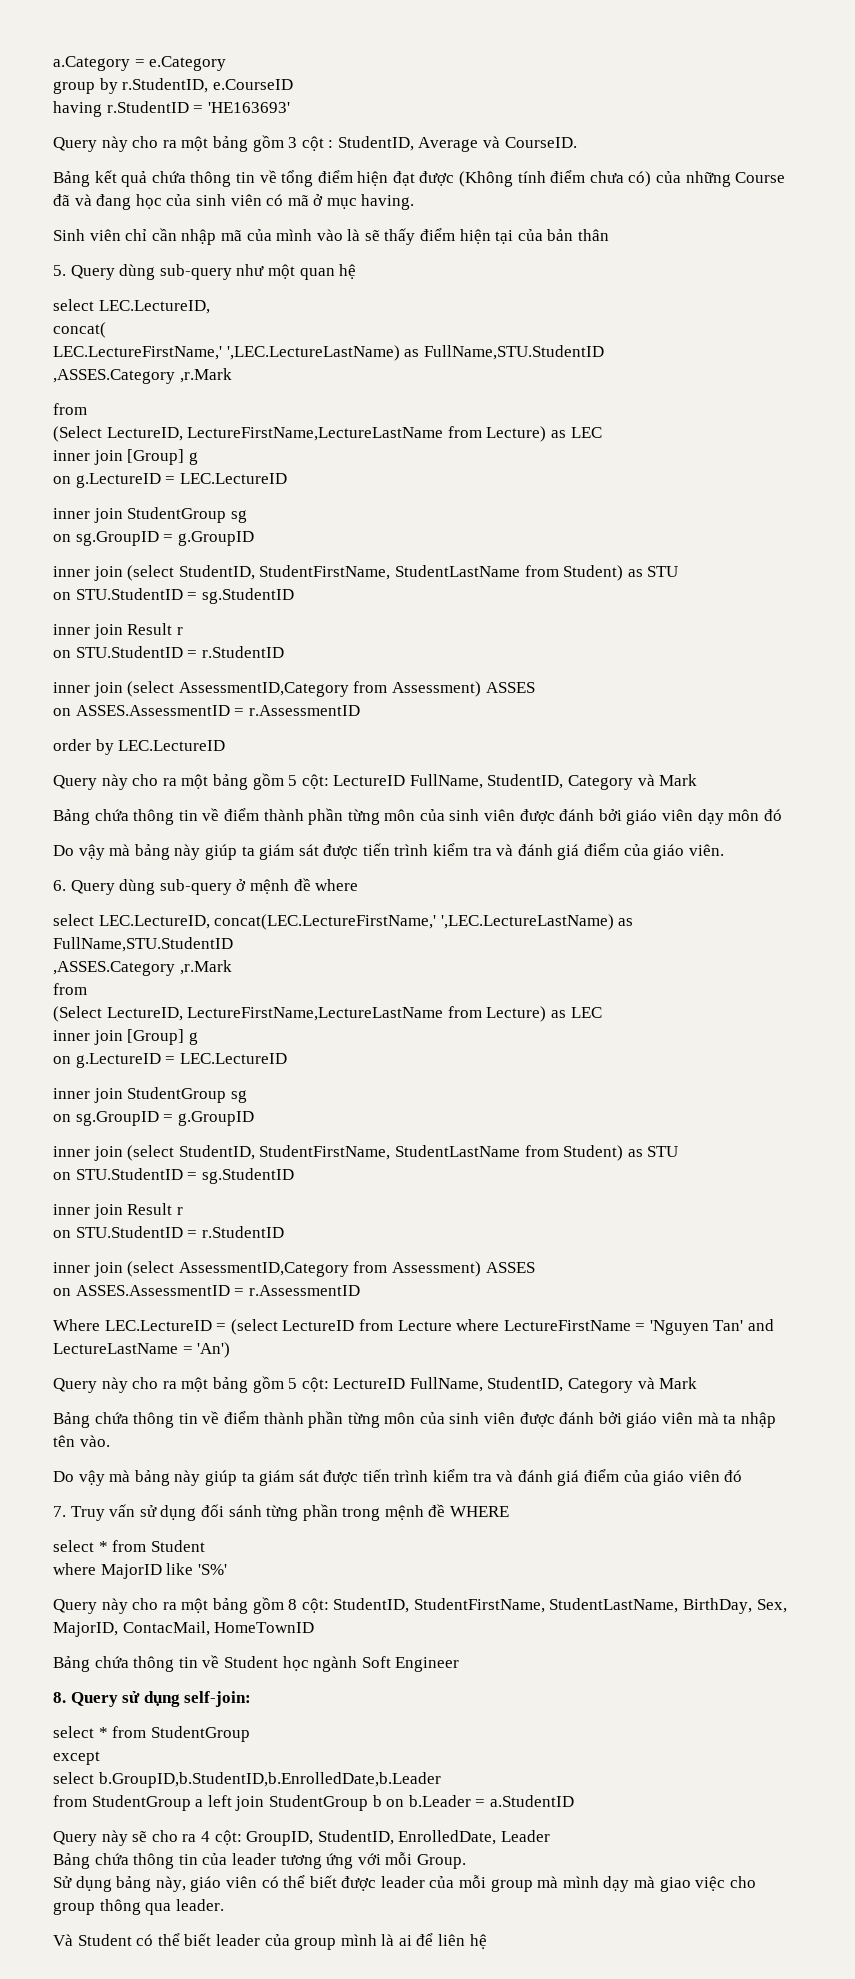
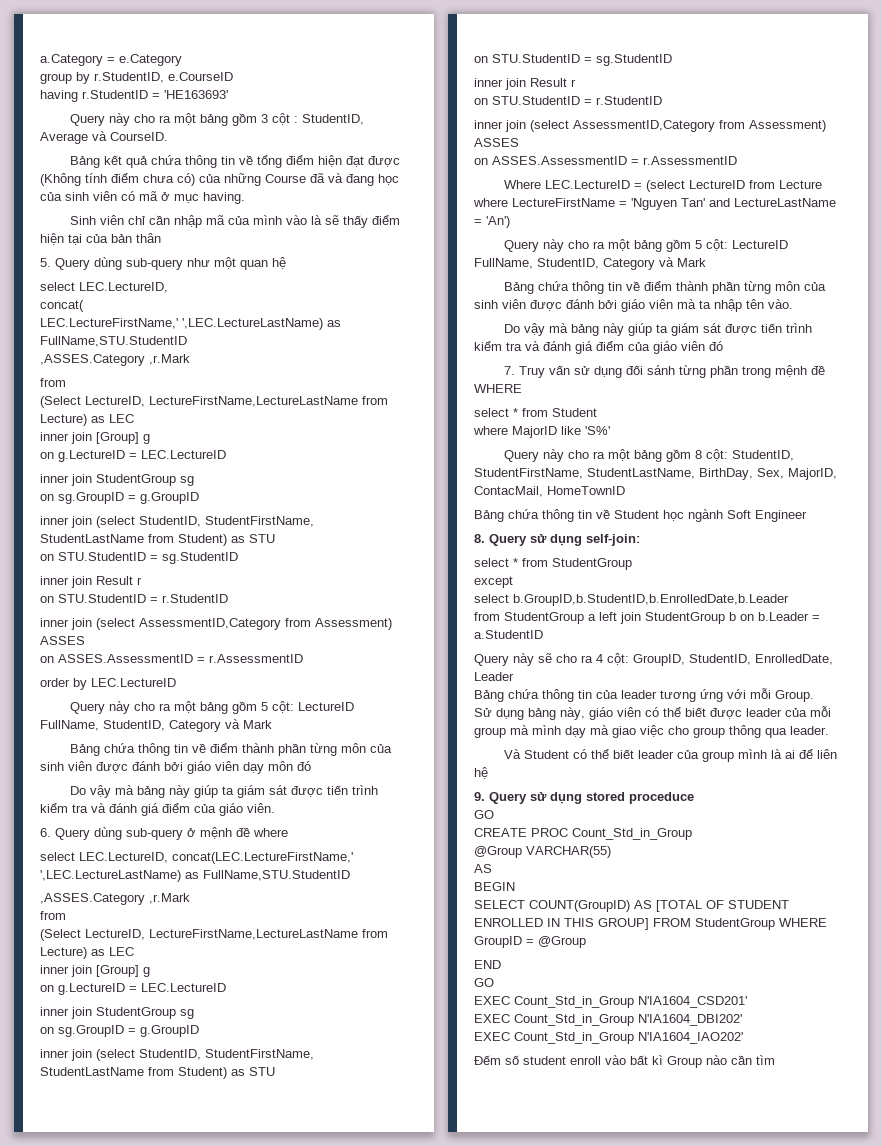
+ 9. Query sử dụng stored proceduce
+ GO
+ CREATE PROC Count_Std_in_Group
+ @Group VARCHAR(55)
+ AS
+ BEGIN
+ SELECT COUNT(GroupID) AS [TOTAL OF STUDENT ENROLLED IN THIS GROUP] FROM StudentGroup WHERE GroupID = @Group
+ END
+ GO
+ EXEC Count_Std_in_Group N'IA1604_CSD201'
+ EXEC Count_Std_in_Group N'IA1604_DBI202'
+ EXEC Count_Std_in_Group N'IA1604_IAO202'
+ Đếm số student enroll vào bất kì Group nào cần tìm

